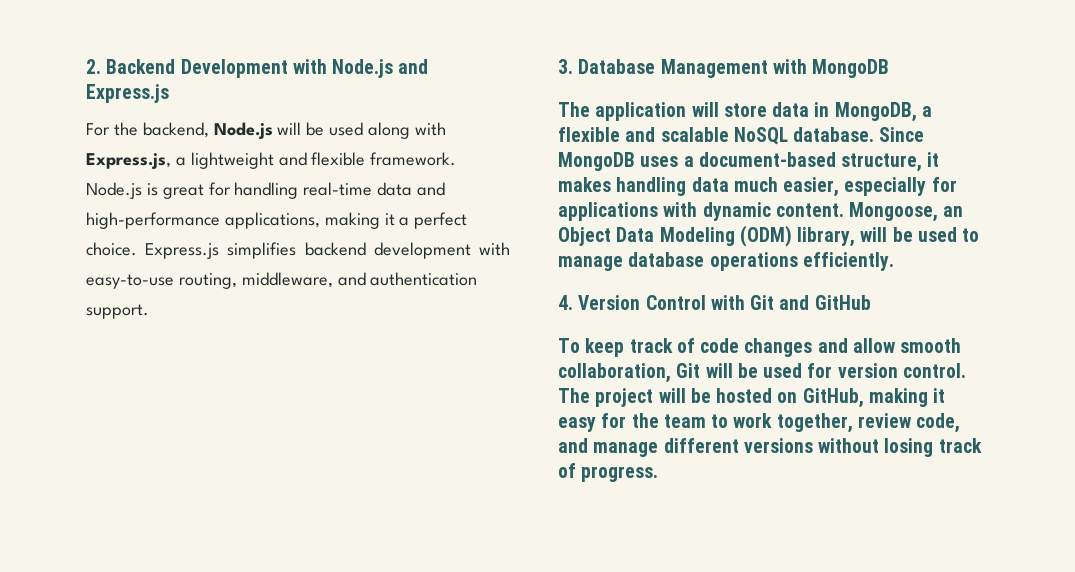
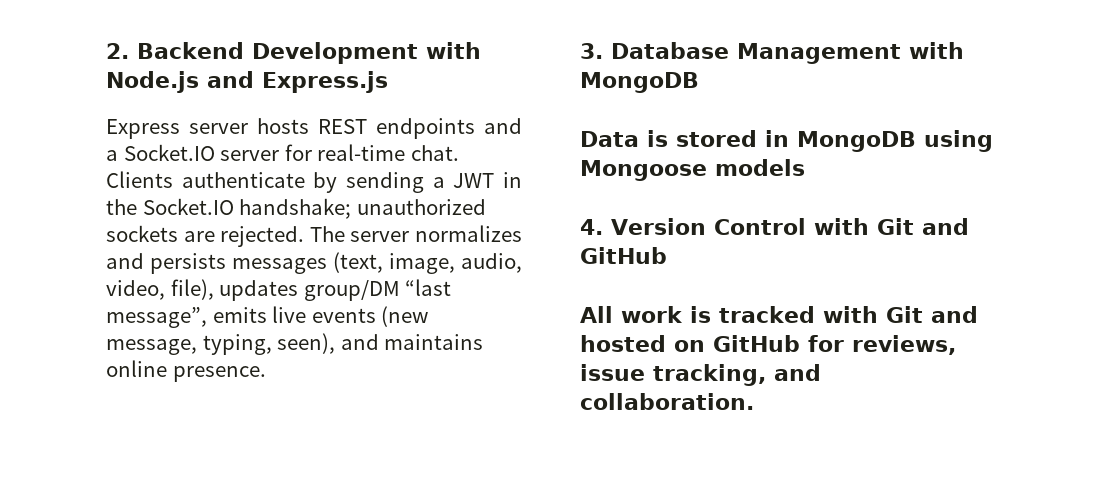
- For the backend, Node.js will be used along with Express.js, a lightweight and flexible framework. Node.js is great for handling real-time data and high-performance applications, making it a perfect choice. Express.js simplifies backend development with easy-to-use routing, middleware, and authentication support.
+ Express server hosts REST endpoints and a Socket.IO server for real-time chat. Clients authenticate by sending a JWT in the Socket.IO handshake; unauthorized sockets are rejected. The server normalizes and persists messages (text, image, audio, video, file), updates group/DM “last message”, emits live events (new message, typing, seen), and maintains online presence.
- The application will store data in MongoDB, a flexible and scalable NoSQL database. Since MongoDB uses a document-based structure, it makes handling data much easier, especially for applications with dynamic content. Mongoose, an Object Data Modeling (ODM) library, will be used to manage database operations efficiently.
+ Data is stored in MongoDB using Mongoose models
- To keep track of code changes and allow smooth collaboration, Git will be used for version control. The project will be hosted on GitHub, making it easy for the team to work together, review code, and manage different versions without losing track of progress.
+ All work is tracked with Git and hosted on GitHub for reviews, issue tracking, and collaboration.

